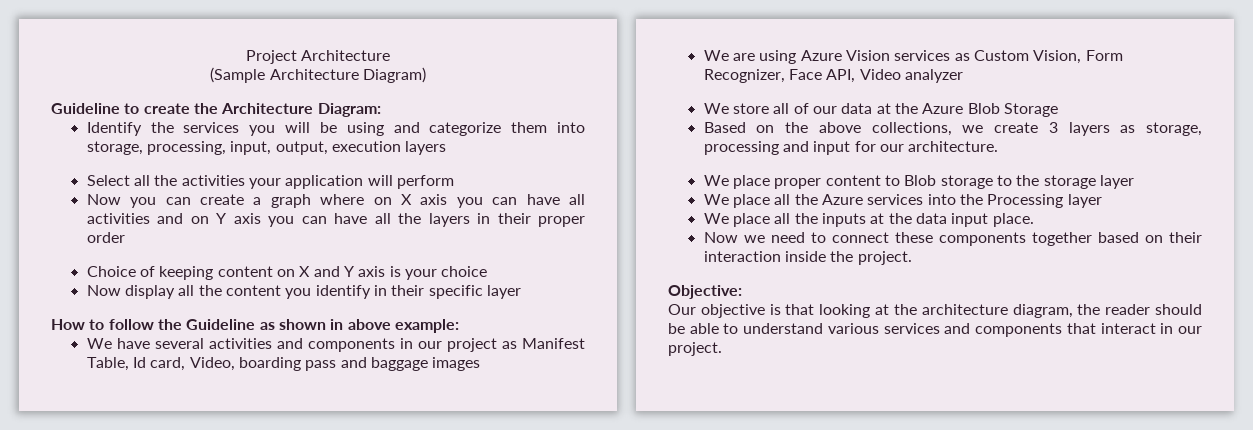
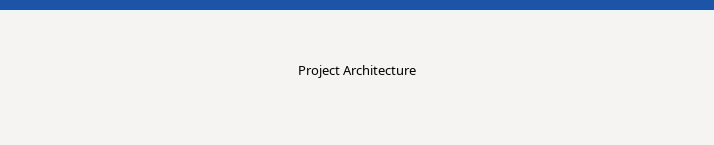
- (Sample Architecture Diagram)
- Guideline to create the Architecture Diagram:
- Identify the services you will be using and categorize them into storage, processing, input, output, execution layers
- Select all the activities your application will perform
- Now you can create a graph where on X axis you can have all activities and on Y axis you can have all the layers in their proper order
- Choice of keeping content on X and Y axis is your choice
- Now display all the content you identify in their specific layer
- How to follow the Guideline as shown in above example:
- We have several activities and components in our project as Manifest Table, Id card, Video, boarding pass and baggage images
- We are using Azure Vision services as Custom Vision, Form Recognizer, Face API, Video analyzer
- We store all of our data at the Azure Blob Storage
- Based on the above collections, we create 3 layers as storage, processing and input for our architecture.
- We place proper content to Blob storage to the storage layer
- We place all the Azure services into the Processing layer
- We place all the inputs at the data input place.
- Now we need to connect these components together based on their interaction inside the project.
- Objective:
- Our objective is that looking at the architecture diagram, the reader should be able to understand various services and components that interact in our project.

